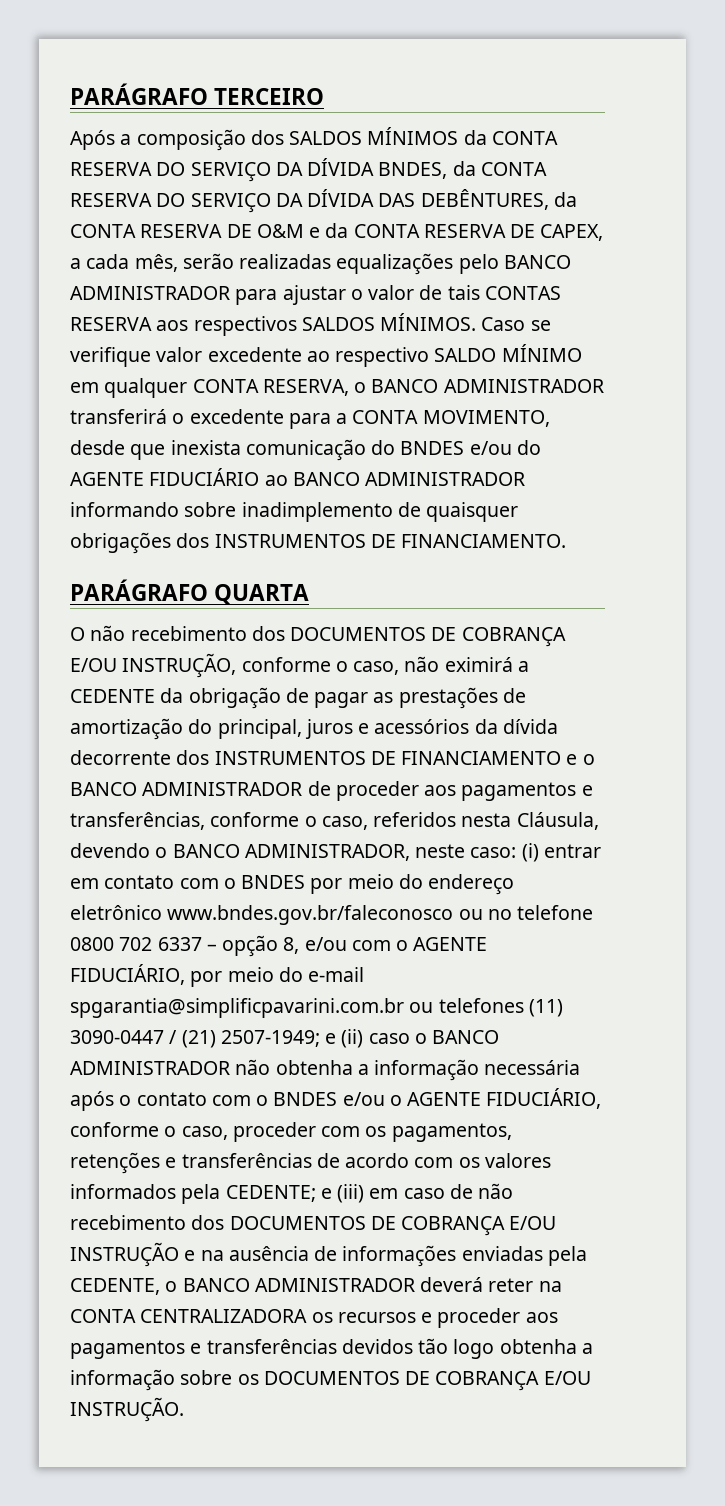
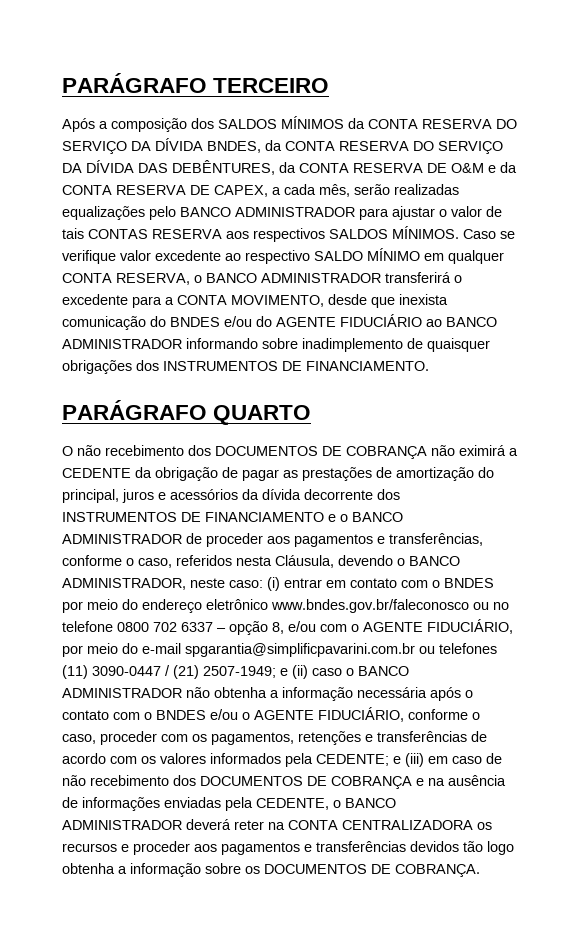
- PARÁGRAFO QUARTA
+ PARÁGRAFO QUARTO
- O não recebimento dos DOCUMENTOS DE COBRANÇA E/OU INSTRUÇÃO, conforme o caso, não eximirá a CEDENTE da obrigação de pagar as prestações de amortização do principal, juros e acessórios da dívida decorrente dos INSTRUMENTOS DE FINANCIAMENTO e o BANCO ADMINISTRADOR de proceder aos pagamentos e transferências, conforme o caso, referidos nesta Cláusula, devendo o BANCO ADMINISTRADOR, neste caso:
+ O não recebimento dos DOCUMENTOS DE COBRANÇA não eximirá a CEDENTE da obrigação de pagar as prestações de amortização do principal, juros e acessórios da dívida decorrente dos INSTRUMENTOS DE FINANCIAMENTO e o BANCO ADMINISTRADOR de proceder aos pagamentos e transferências, conforme o caso, referidos nesta Cláusula, devendo o BANCO ADMINISTRADOR, neste caso:
- e (iii) em caso de não recebimento dos DOCUMENTOS DE COBRANÇA E/OU INSTRUÇÃO e na ausência de informações enviadas pela CEDENTE, o BANCO ADMINISTRADOR deverá reter na CONTA CENTRALIZADORA os recursos e proceder aos pagamentos e transferências devidos tão logo obtenha a informação sobre os DOCUMENTOS DE COBRANÇA E/OU INSTRUÇÃO.
+ e (iii) em caso de não recebimento dos DOCUMENTOS DE COBRANÇA e na ausência de informações enviadas pela CEDENTE, o BANCO ADMINISTRADOR deverá reter na CONTA CENTRALIZADORA os recursos e proceder aos pagamentos e transferências devidos tão logo obtenha a informação sobre os DOCUMENTOS DE COBRANÇA.

